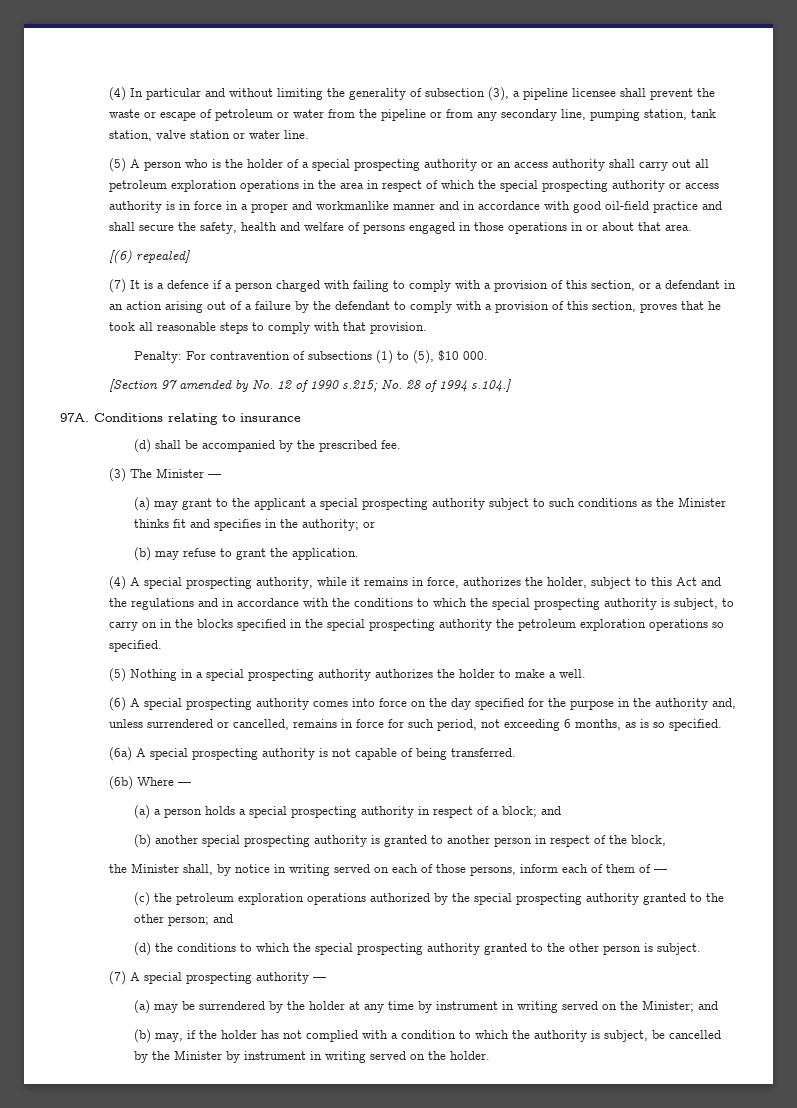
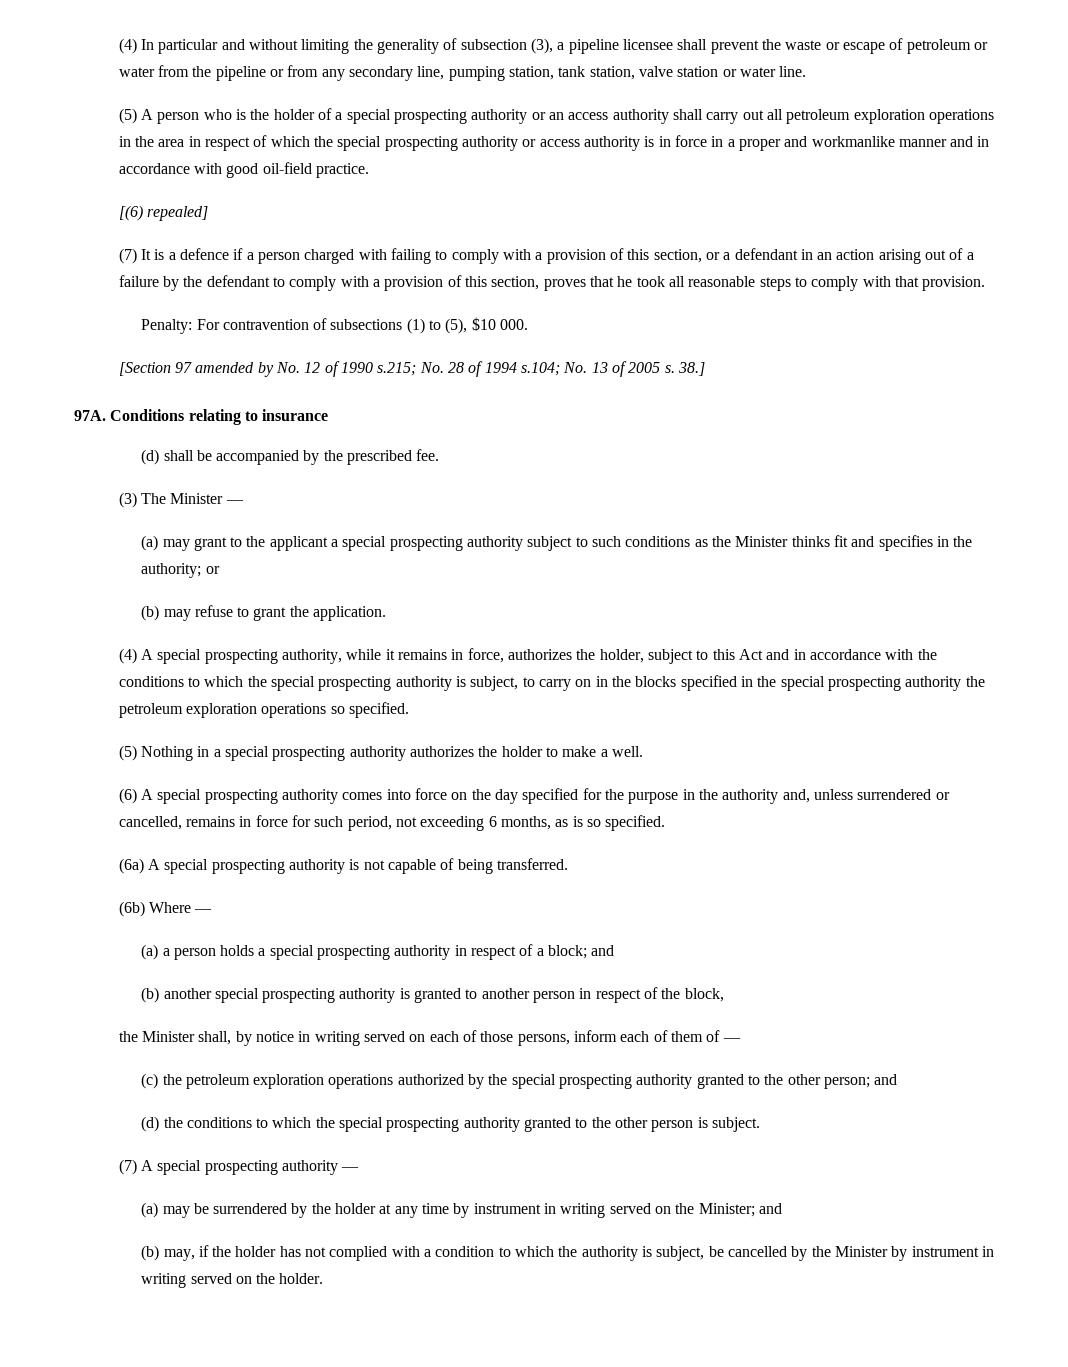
- (5) A person who is the holder of a special prospecting authority or an access authority shall carry out all petroleum exploration operations in the area in respect of which the special prospecting authority or access authority is in force in a proper and workmanlike manner and in accordance with good oil-field practice and shall secure the safety, health and welfare of persons engaged in those operations in or about that area.
+ (5) A person who is the holder of a special prospecting authority or an access authority shall carry out all petroleum exploration operations in the area in respect of which the special prospecting authority or access authority is in force in a proper and workmanlike manner and in accordance with good oil-field practice.
- [Section 97 amended by No. 12 of 1990 s.215; No. 28 of 1994 s.104.]
+ [Section 97 amended by No. 12 of 1990 s.215; No. 28 of 1994 s.104; No. 13 of 2005 s. 38.]
- (4) A special prospecting authority, while it remains in force, authorizes the holder, subject to this Act and the regulations and in accordance with the conditions to which the special prospecting authority is subject, to carry on in the blocks specified in the special prospecting authority the petroleum exploration operations so specified.
+ (4) A special prospecting authority, while it remains in force, authorizes the holder, subject to this Act and in accordance with the conditions to which the special prospecting authority is subject, to carry on in the blocks specified in the special prospecting authority the petroleum exploration operations so specified.

